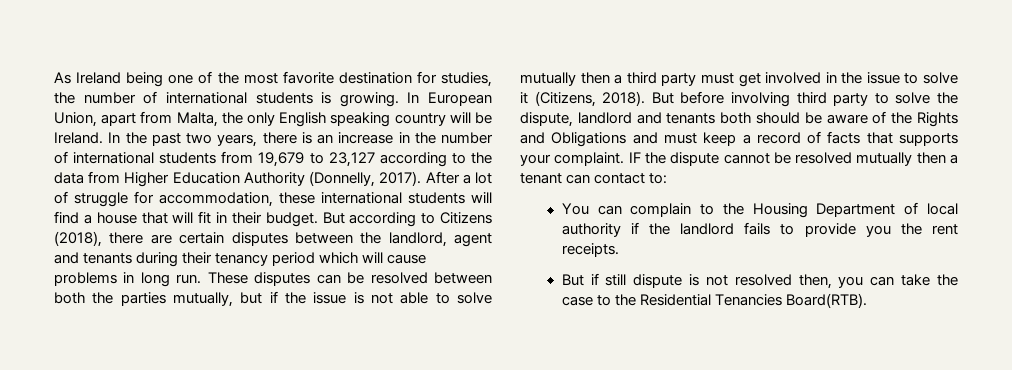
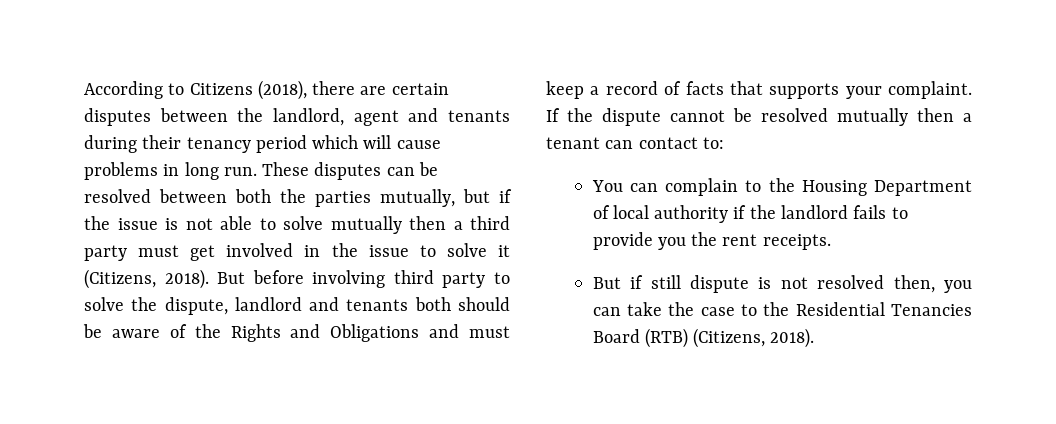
- As Ireland being one of the most favorite destination for studies, the number of international students is growing. In European Union, apart from Malta, the only English speaking country will be Ireland. In the past two years, there is an increase in the number of international students from 19,679 to 23,127 according to the data from Higher Education Authority (Donnelly, 2017). After a lot of struggle for accommodation, these international students will find a house that will fit in their budget. But according to Citizens (2018), there are certain disputes between the landlord, agent and tenants during their tenancy period which will cause problems in long run.
+ According to Citizens (2018), there are certain disputes between the landlord, agent and tenants during their tenancy period which will cause problems in long run.
- IF the dispute cannot be resolved mutually then a tenant can contact to:
+ If the dispute cannot be resolved mutually then a tenant can contact to:
- But if still dispute is not resolved then, you can take the case to the Residential Tenancies Board(RTB).
+ But if still dispute is not resolved then, you can take the case to the Residential Tenancies Board (RTB) (Citizens, 2018).

